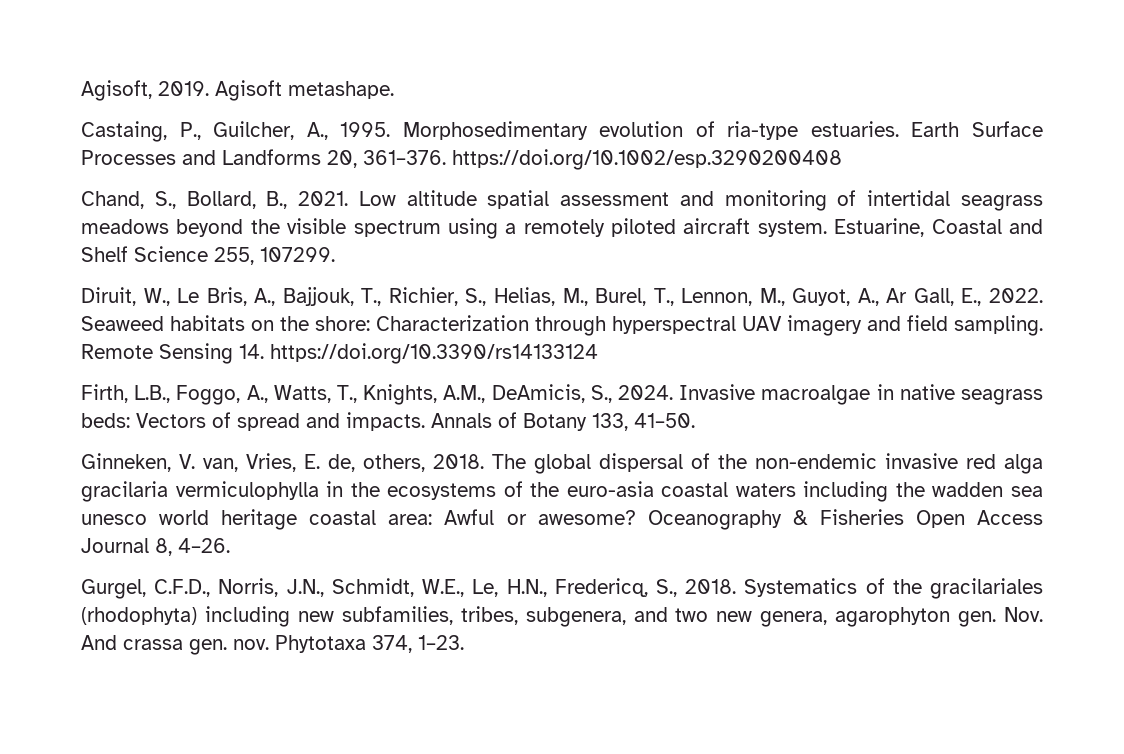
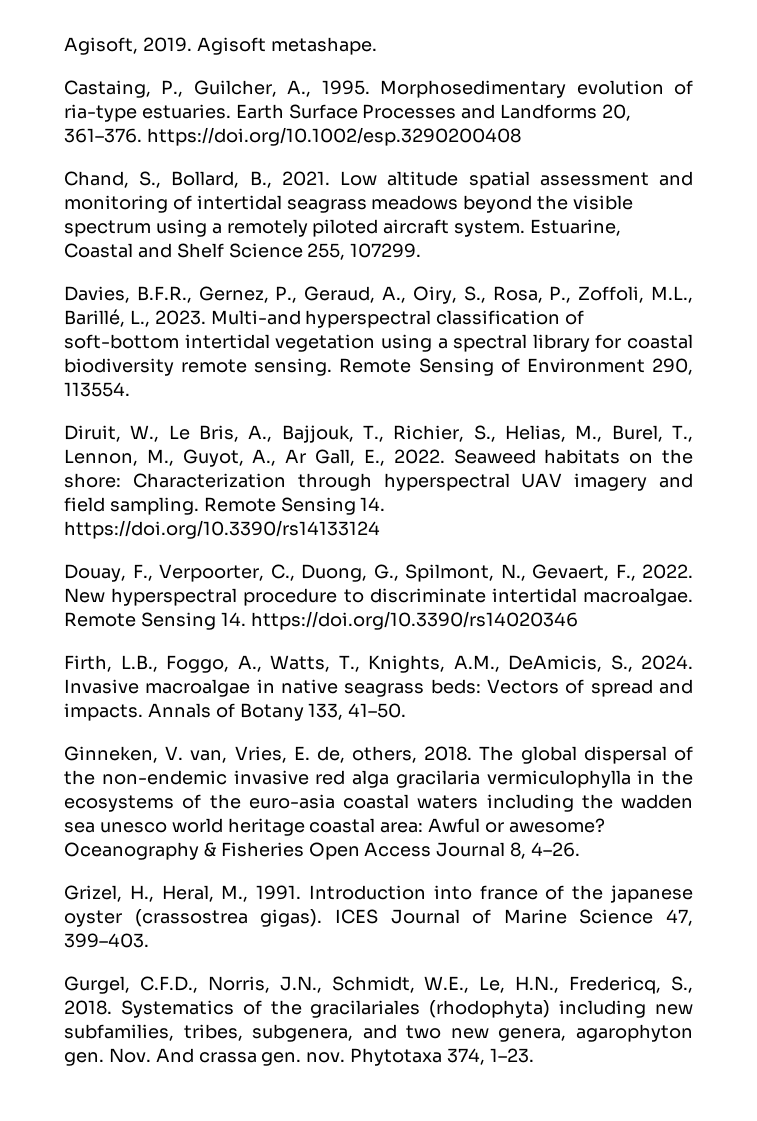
+ Davies, B.F.R., Gernez, P., Geraud, A., Oiry, S., Rosa, P., Zoffoli, M.L., Barillé, L., 2023. Multi-and hyperspectral classification of soft-bottom intertidal vegetation using a spectral library for coastal biodiversity remote sensing. Remote Sensing of Environment 290, 113554.
+ Douay, F., Verpoorter, C., Duong, G., Spilmont, N., Gevaert, F., 2022. New hyperspectral procedure to discriminate intertidal macroalgae. Remote Sensing 14. https://doi.org/10.3390/rs14020346
+ Grizel, H., Heral, M., 1991. Introduction into france of the japanese oyster (crassostrea gigas). ICES Journal of Marine Science 47, 399–403.

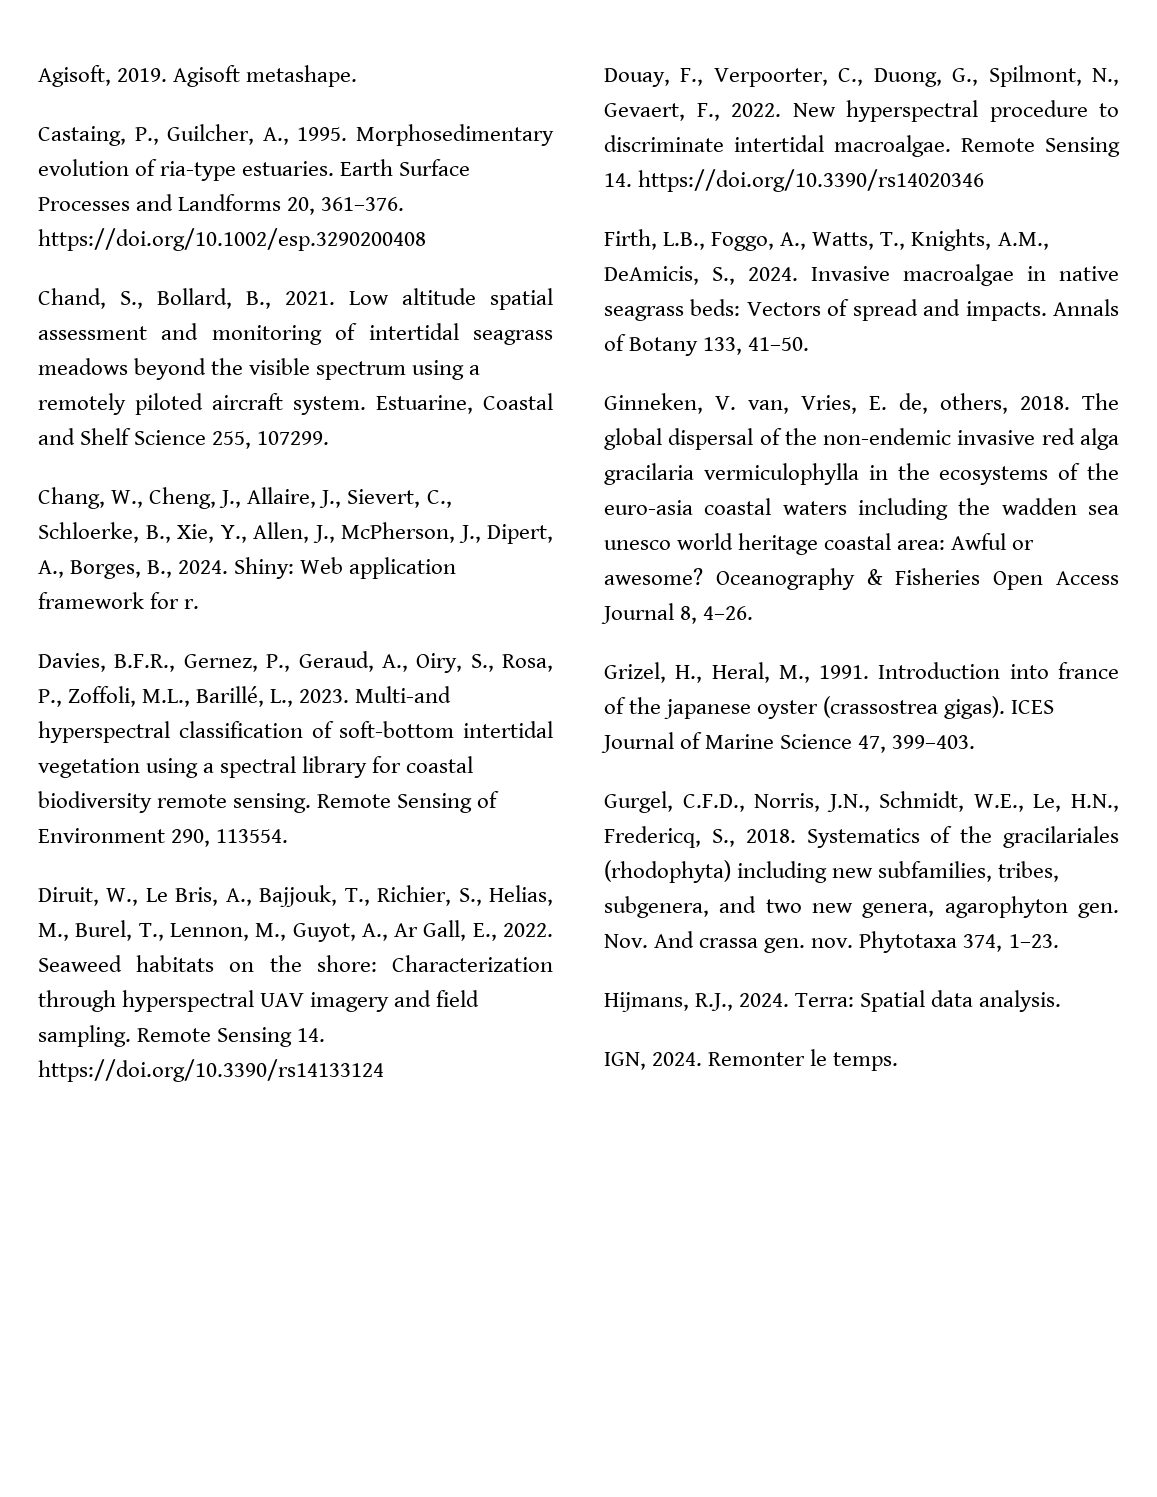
+ Chang, W., Cheng, J., Allaire, J., Sievert, C., Schloerke, B., Xie, Y., Allen, J., McPherson, J., Dipert, A., Borges, B., 2024. Shiny: Web application framework for r.
+ Hijmans, R.J., 2024. Terra: Spatial data analysis.
+ IGN, 2024. Remonter le temps.

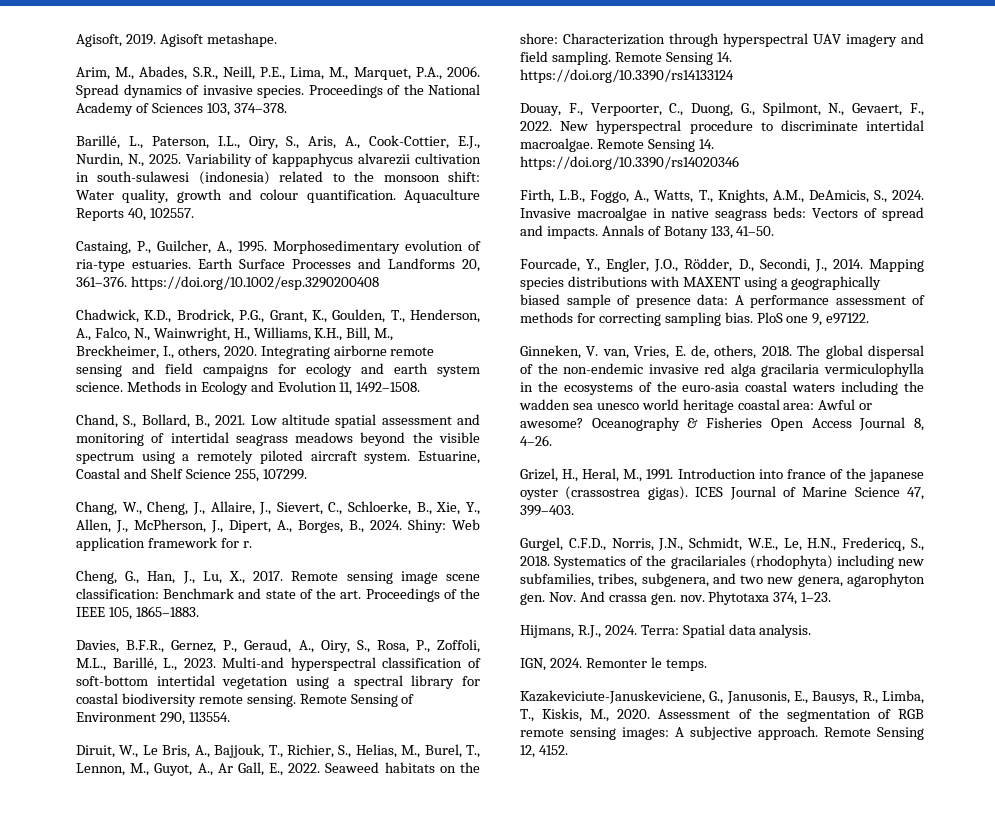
+ Arim, M., Abades, S.R., Neill, P.E., Lima, M., Marquet, P.A., 2006. Spread dynamics of invasive species. Proceedings of the National Academy of Sciences 103, 374–378.
+ Barillé, L., Paterson, I.L., Oiry, S., Aris, A., Cook-Cottier, E.J., Nurdin, N., 2025. Variability of kappaphycus alvarezii cultivation in south-sulawesi (indonesia) related to the monsoon shift: Water quality, growth and colour quantification. Aquaculture Reports 40, 102557.
+ Chadwick, K.D., Brodrick, P.G., Grant, K., Goulden, T., Henderson, A., Falco, N., Wainwright, H., Williams, K.H., Bill, M., Breckheimer, I., others, 2020. Integrating airborne remote sensing and field campaigns for ecology and earth system science. Methods in Ecology and Evolution 11, 1492–1508.
+ Cheng, G., Han, J., Lu, X., 2017. Remote sensing image scene classification: Benchmark and state of the art. Proceedings of the IEEE 105, 1865–1883.
+ Fourcade, Y., Engler, J.O., Rödder, D., Secondi, J., 2014. Mapping species distributions with MAXENT using a geographically biased sample of presence data: A performance assessment of methods for correcting sampling bias. PloS one 9, e97122.
+ Kazakeviciute-Januskeviciene, G., Janusonis, E., Bausys, R., Limba, T., Kiskis, M., 2020. Assessment of the segmentation of RGB remote sensing images: A subjective approach. Remote Sensing 12, 4152.

